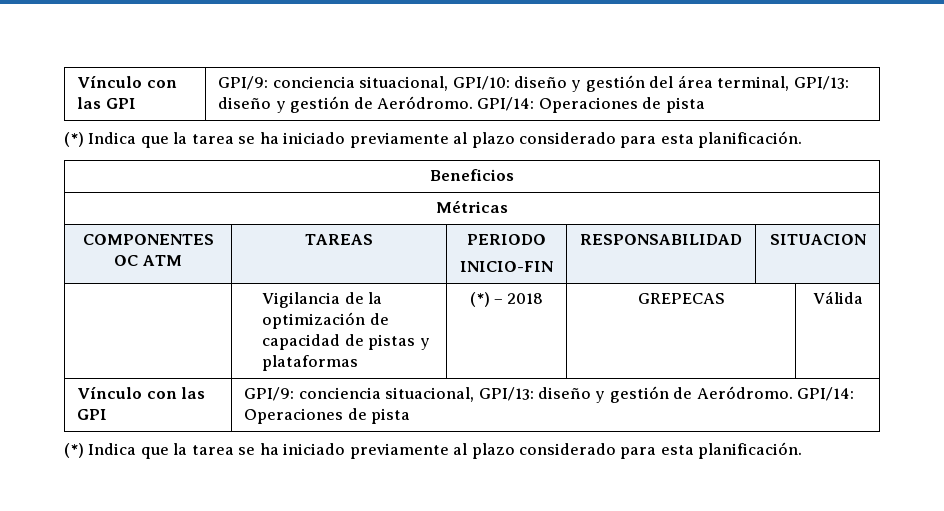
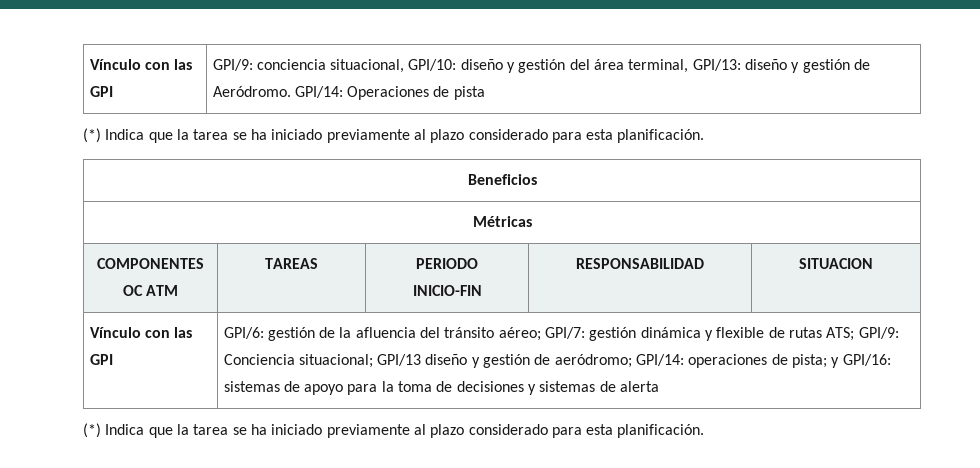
- Vigilancia de la optimización de capacidad de pistas y plataformas | (*) – 2018 | GREPECAS | Válida
- Vínculo con las GPI | GPI/9: conciencia situacional, GPI/13: diseño y gestión de Aeródromo. GPI/14: Operaciones de pista
+ Vínculo con las GPI | GPI/6: gestión de la afluencia del tránsito aéreo; GPI/7: gestión dinámica y flexible de rutas ATS; GPI/9: Conciencia situacional; GPI/13 diseño y gestión de aeródromo; GPI/14: operaciones de pista; y GPI/16: sistemas de apoyo para la toma de decisiones y sistemas de alerta

